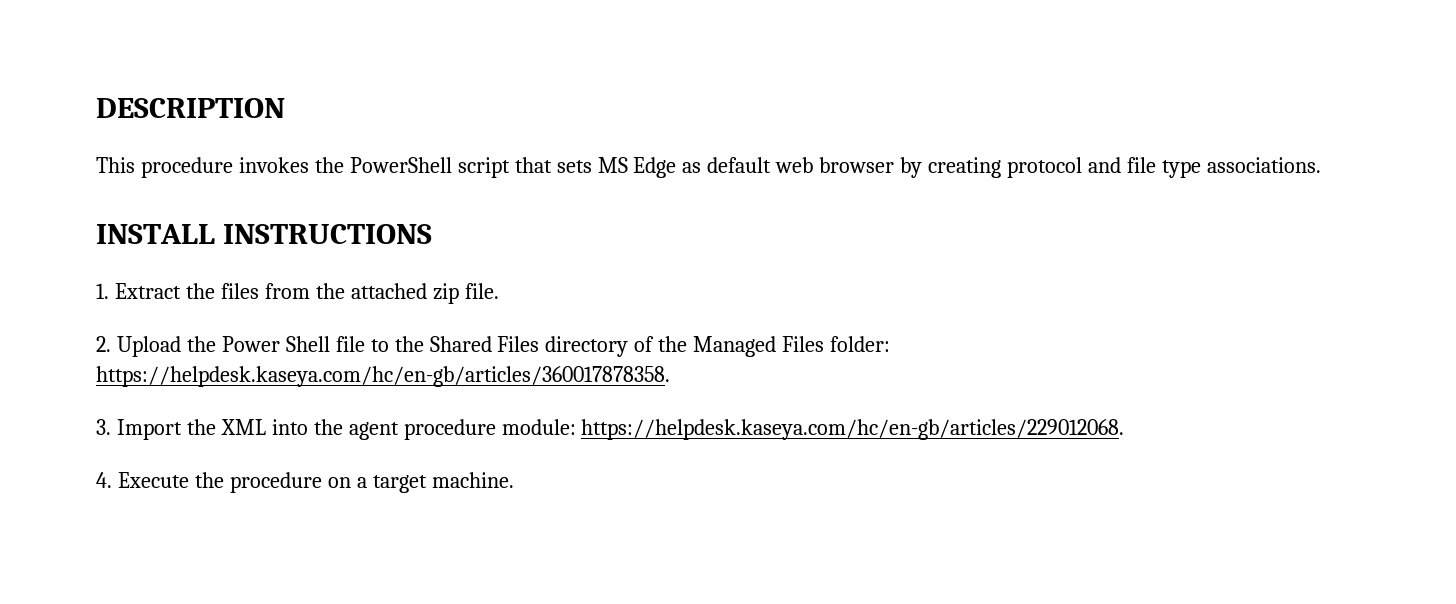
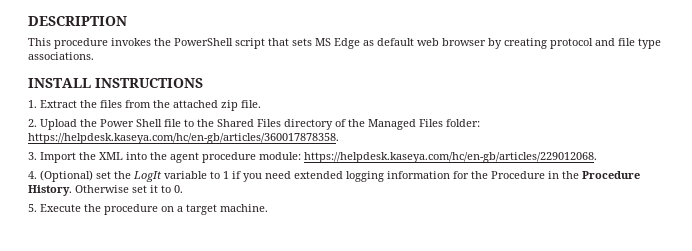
- 4. Execute the procedure on a target machine.
+ 4. (Optional) set the LogIt variable to 1 if you need extended logging information for the Procedure in the Procedure History. Otherwise set it to 0.
+ 5. Execute the procedure on a target machine.

